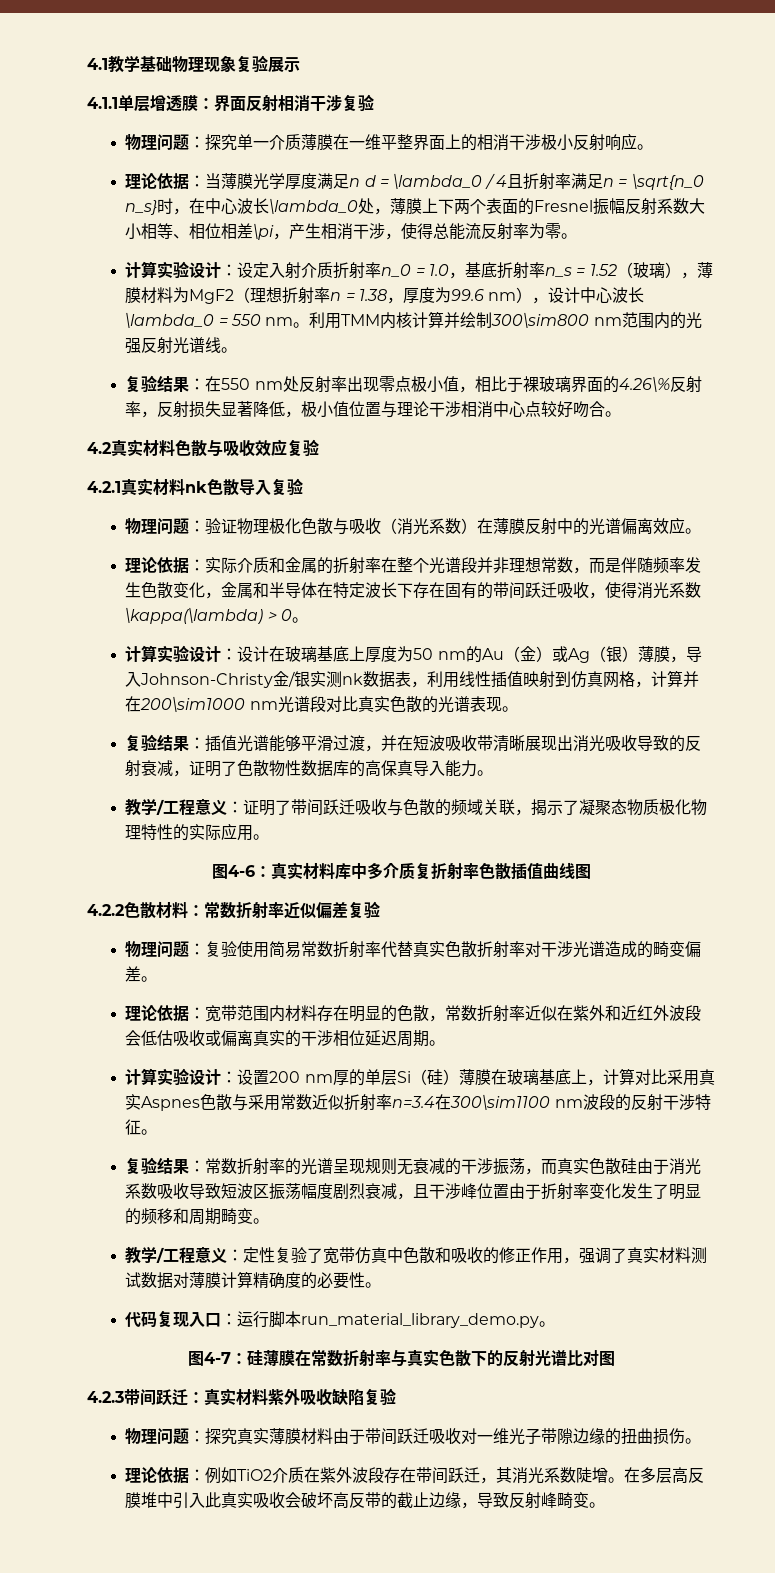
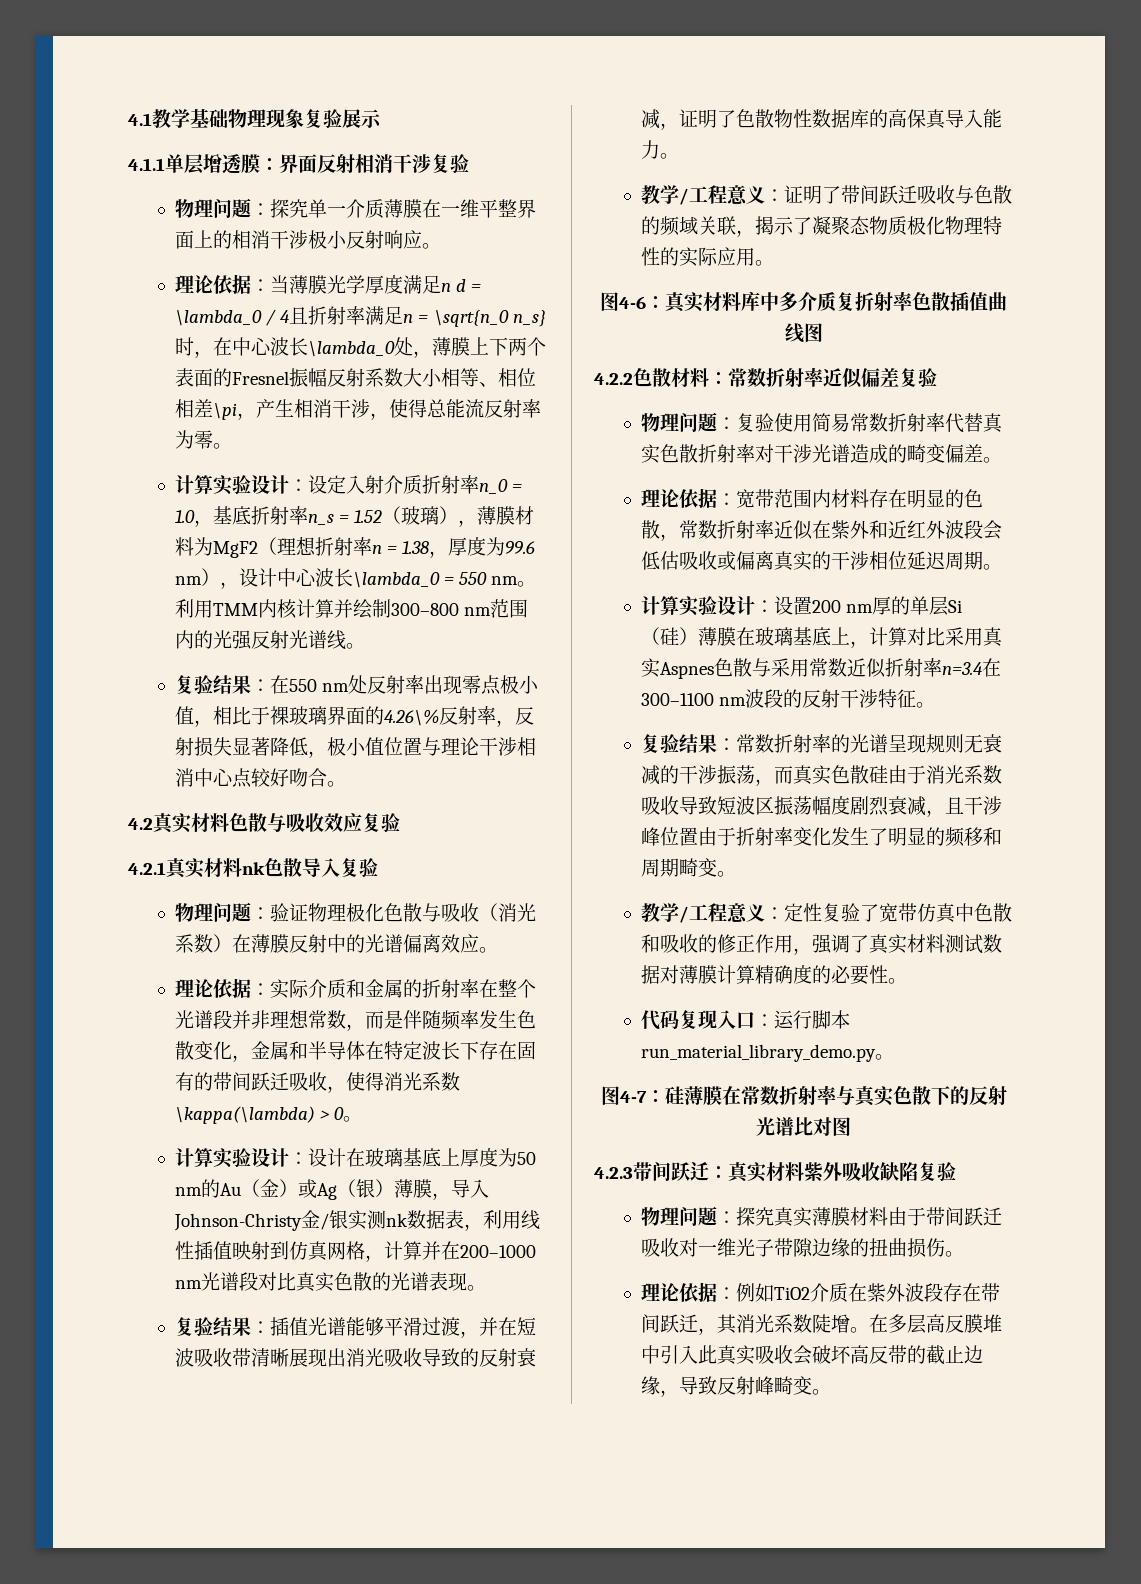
- 利用TMM内核计算并绘制300\sim800 nm范围内的光强反射光谱线。
+ 利用TMM内核计算并绘制300–800 nm范围内的光强反射光谱线。
- 计算实验设计：设计在玻璃基底上厚度为50 nm的Au（金）或Ag（银）薄膜，导入Johnson-Christy金/银实测nk数据表，利用线性插值映射到仿真网格，计算并在200\sim1000 nm光谱段对比真实色散的光谱表现。
+ 计算实验设计：设计在玻璃基底上厚度为50 nm的Au（金）或Ag（银）薄膜，导入Johnson-Christy金/银实测nk数据表，利用线性插值映射到仿真网格，计算并在200–1000 nm光谱段对比真实色散的光谱表现。
- 计算实验设计：设置200 nm厚的单层Si（硅）薄膜在玻璃基底上，计算对比采用真实Aspnes色散与采用常数近似折射率n=3.4在300\sim1100 nm波段的反射干涉特征。
+ 计算实验设计：设置200 nm厚的单层Si（硅）薄膜在玻璃基底上，计算对比采用真实Aspnes色散与采用常数近似折射率n=3.4在300–1100 nm波段的反射干涉特征。

